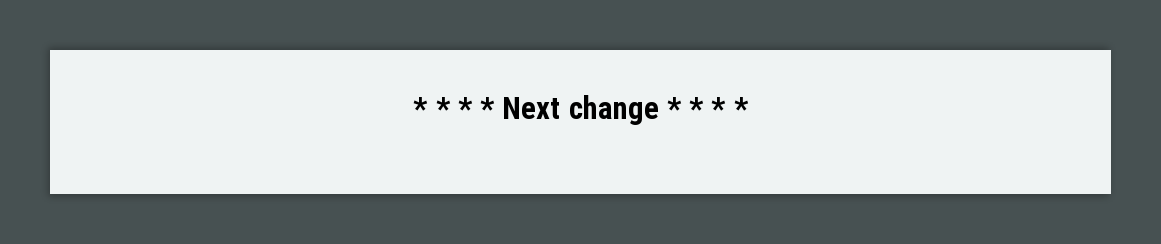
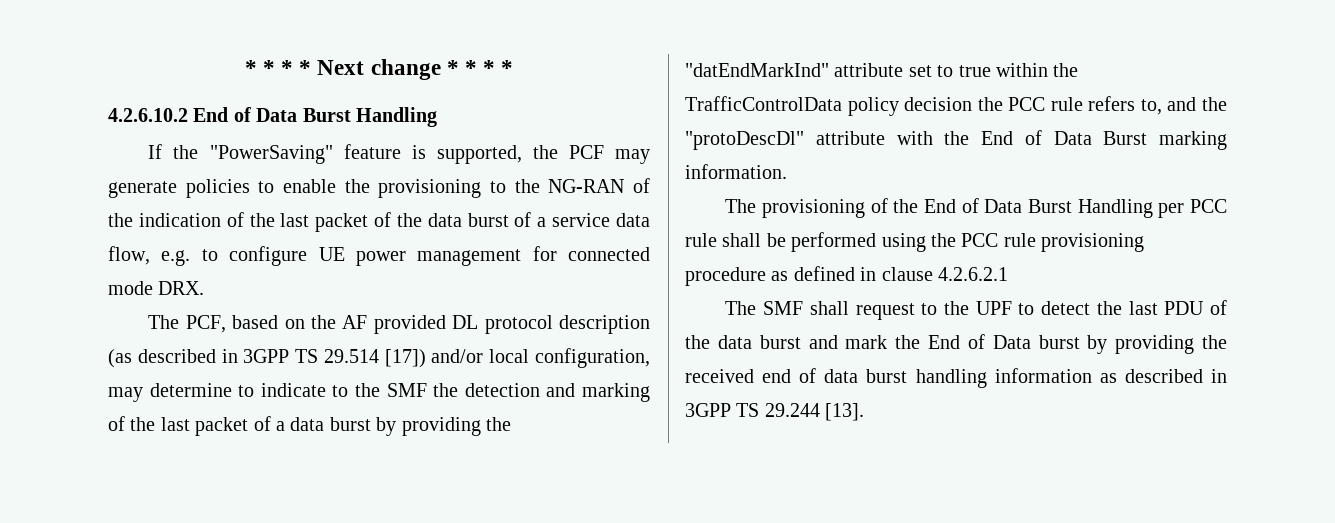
+ 4.2.6.10.2 End of Data Burst Handling
+ If the "PowerSaving" feature is supported, the PCF may generate policies to enable the provisioning to the NG-RAN of the indication of the last packet of the data burst of a service data flow, e.g. to configure UE power management for connected mode DRX.
+ The PCF, based on the AF provided DL protocol description (as described in 3GPP TS 29.514 [17]) and/or local configuration, may determine to indicate to the SMF the detection and marking of the last packet of a data burst by providing the "datEndMarkInd" attribute set to true within the TrafficControlData policy decision the PCC rule refers to, and the "protoDescDl" attribute with the End of Data Burst marking information.
+ The provisioning of the End of Data Burst Handling per PCC rule shall be performed using the PCC rule provisioning procedure as defined in clause 4.2.6.2.1
+ The SMF shall request to the UPF to detect the last PDU of the data burst and mark the End of Data burst by providing the received end of data burst handling information as described in 3GPP TS 29.244 [13].

